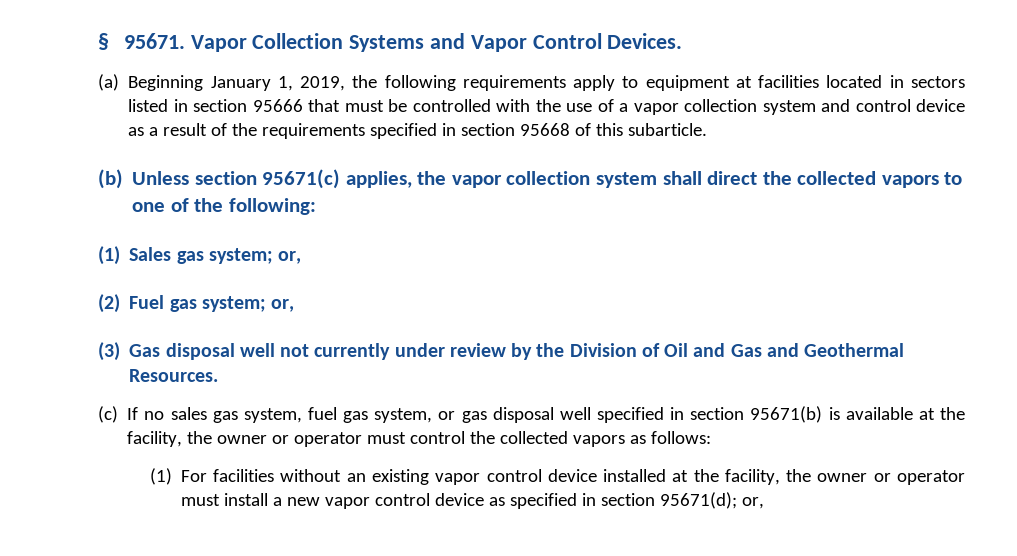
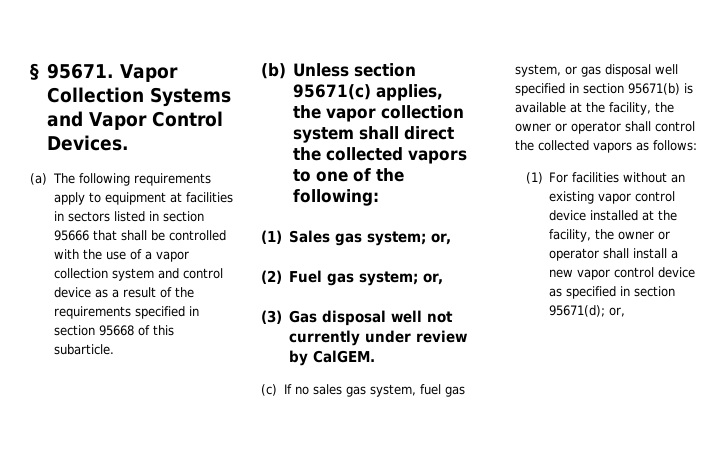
- (a) Beginning January 1, 2019, the following requirements apply to equipment at facilities located in sectors listed in section 95666 that must be controlled with the use of a vapor collection system and control device as a result of the requirements specified in section 95668 of this subarticle.
+ (a) The following requirements apply to equipment at facilities in sectors listed in section 95666 that shall be controlled with the use of a vapor collection system and control device as a result of the requirements specified in section 95668 of this subarticle.
- (3) Gas disposal well not currently under review by the Division of Oil and Gas and Geothermal Resources.
+ (3) Gas disposal well not currently under review by CalGEM.
- (c) If no sales gas system, fuel gas system, or gas disposal well specified in section 95671(b) is available at the facility, the owner or operator must control the collected vapors as follows:
+ (c) If no sales gas system, fuel gas system, or gas disposal well specified in section 95671(b) is available at the facility, the owner or operator shall control the collected vapors as follows:
- (1) For facilities without an existing vapor control device installed at the facility, the owner or operator must install a new vapor control device as specified in section 95671(d); or,
+ (1) For facilities without an existing vapor control device installed at the facility, the owner or operator shall install a new vapor control device as specified in section 95671(d); or,

